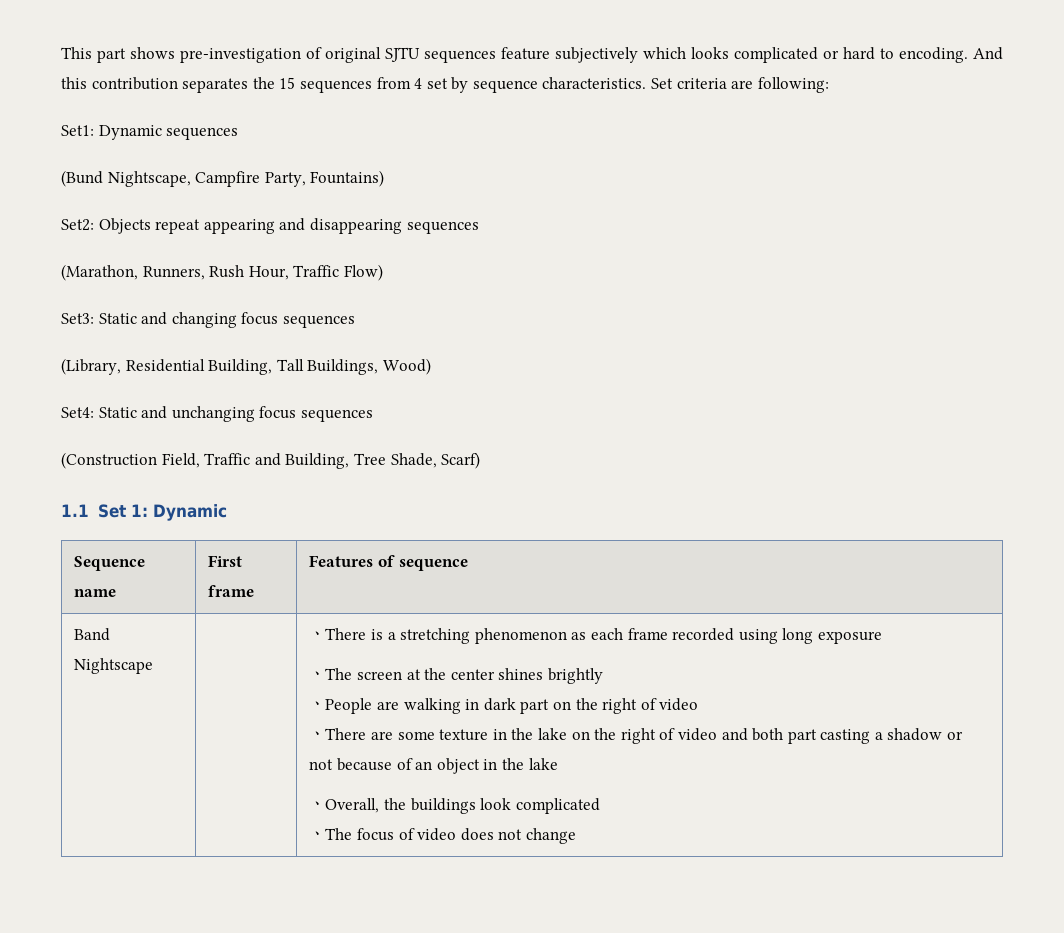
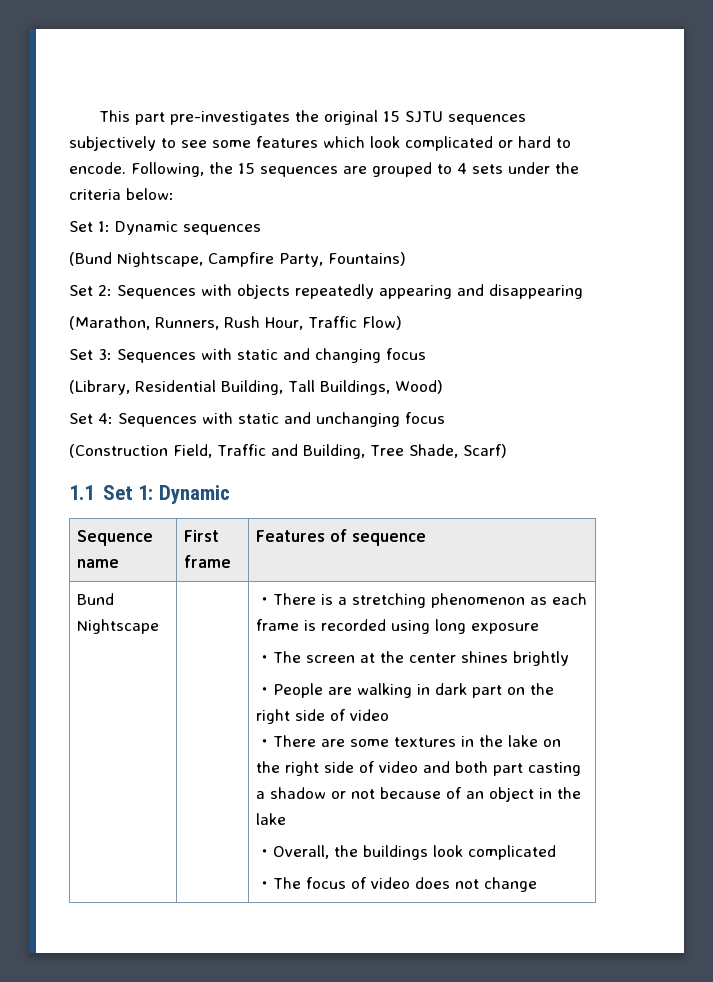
- This part shows pre-investigation of original SJTU sequences feature subjectively which looks complicated or hard to encoding. And this contribution separates the 15 sequences from 4 set by sequence characteristics. Set criteria are following:
- Set1: Dynamic sequences
+ This part pre-investigates the original 15 SJTU sequences subjectively to see some features which look complicated or hard to encode. Following, the 15 sequences are grouped to 4 sets under the criteria below:
+ Set 1: Dynamic sequences
- Set2: Objects repeat appearing and disappearing sequences
+ Set 2: Sequences with objects repeatedly appearing and disappearing
- Set3: Static and changing focus sequences
+ Set 3: Sequences with static and changing focus
- Set4: Static and unchanging focus sequences
+ Set 4: Sequences with static and unchanging focus
- Band Nightscape
+ Bund Nightscape
- ㆍThere is a stretching phenomenon as each frame recorded using long exposure
+ ㆍThere is a stretching phenomenon as each frame is recorded using long exposure
- ㆍPeople are walking in dark part on the right of video
+ ㆍPeople are walking in dark part on the right side of video
- ㆍThere are some texture in the lake on the right of video and both part casting a shadow or not because of an object in the lake
+ ㆍThere are some textures in the lake on the right side of video and both part casting a shadow or not because of an object in the lake

